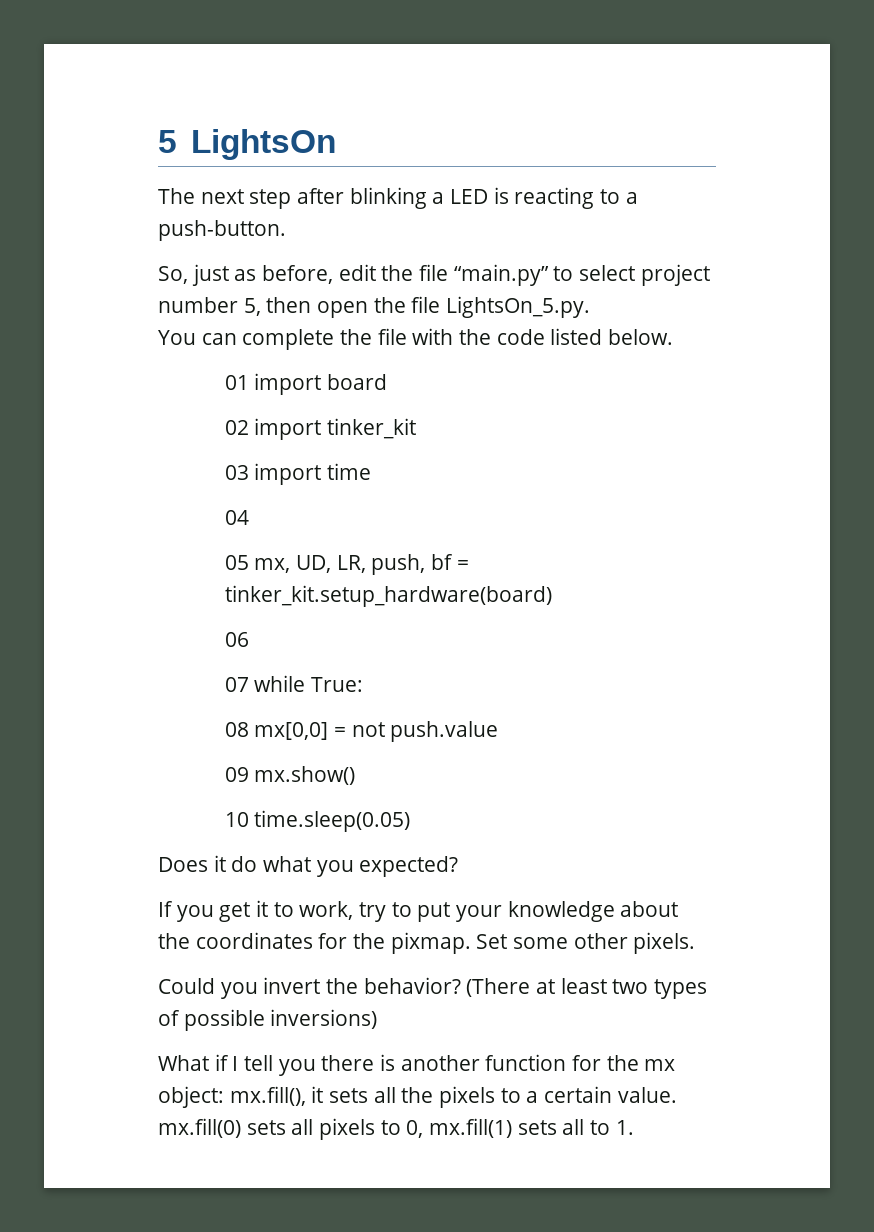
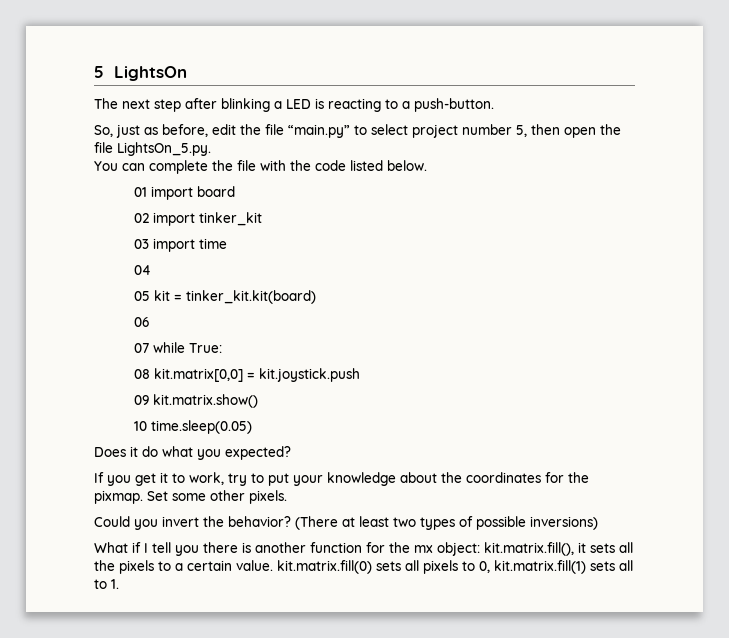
- 05 mx, UD, LR, push, bf = tinker_kit.setup_hardware(board)
+ 05 kit = tinker_kit.kit(board)
- 08 mx[0,0] = not push.value
+ 08 kit.matrix[0,0] = kit.joystick.push
- 09 mx.show()
+ 09 kit.matrix.show()
- What if I tell you there is another function for the mx object: mx.fill(), it sets all the pixels to a certain value. mx.fill(0) sets all pixels to 0, mx.fill(1) sets all to 1.
+ What if I tell you there is another function for the mx object: kit.matrix.fill(), it sets all the pixels to a certain value. kit.matrix.fill(0) sets all pixels to 0, kit.matrix.fill(1) sets all to 1.

